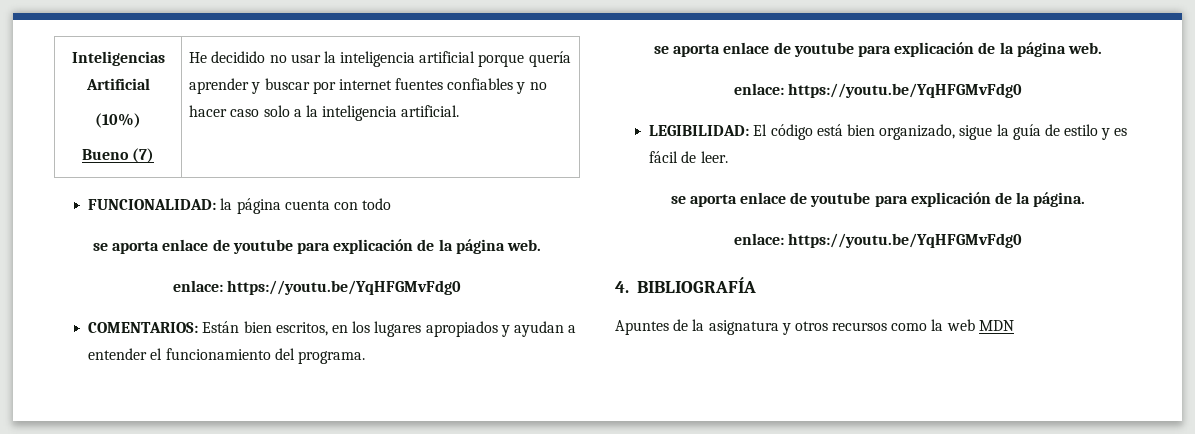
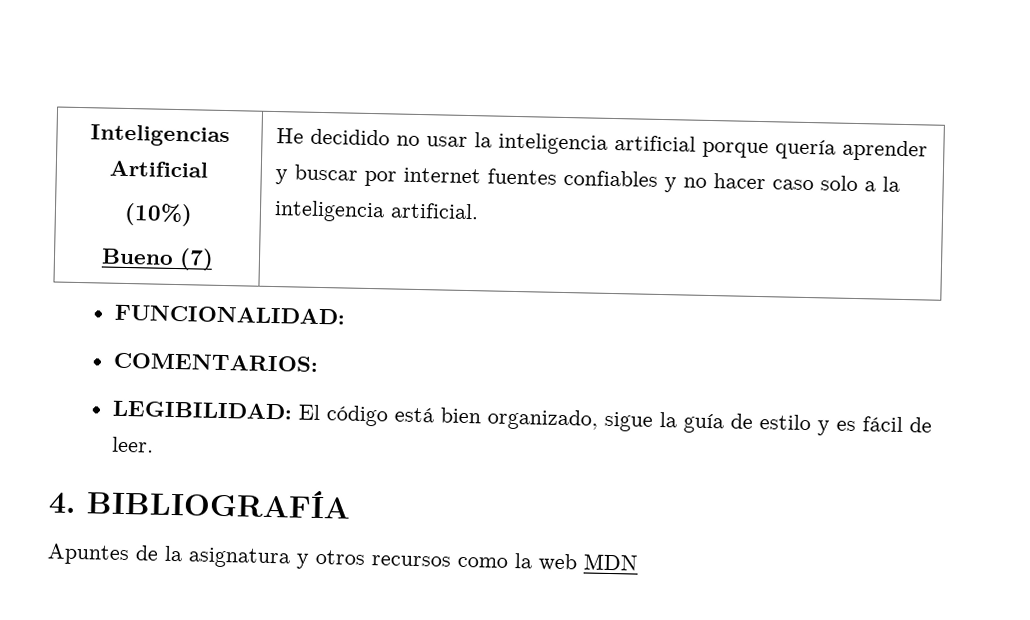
- FUNCIONALIDAD: la página cuenta con todo
- se aporta enlace de youtube para explicación de la página web.
- enlace: https://youtu.be/YqHFGMvFdg0
- COMENTARIOS: Están bien escritos, en los lugares apropiados y ayudan a entender el funcionamiento del programa.
- se aporta enlace de youtube para explicación de la página web.
- enlace: https://youtu.be/YqHFGMvFdg0
+ FUNCIONALIDAD:
+ COMENTARIOS:
- se aporta enlace de youtube para explicación de la página.
- enlace: https://youtu.be/YqHFGMvFdg0

